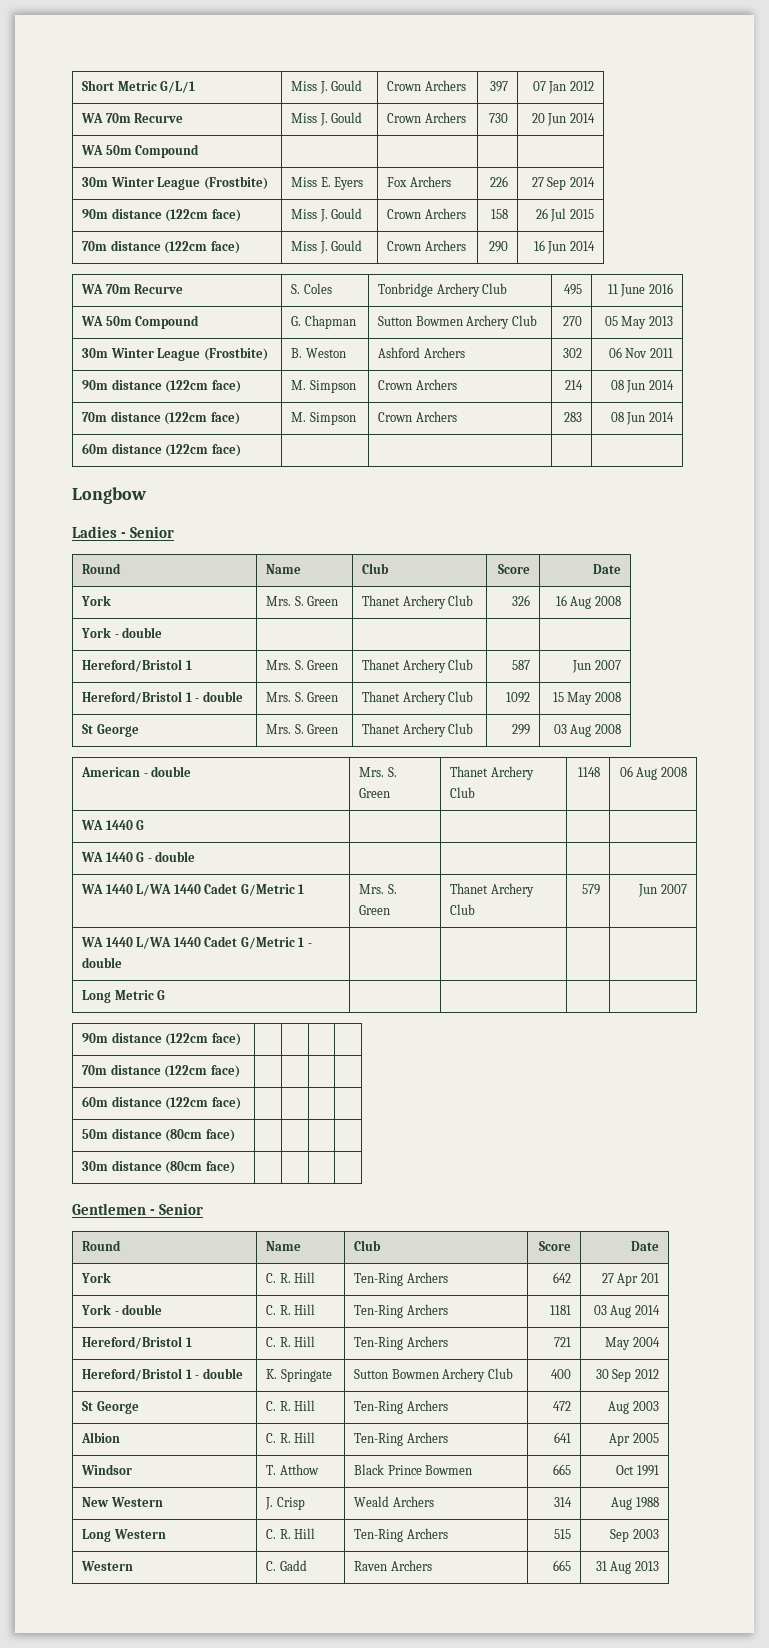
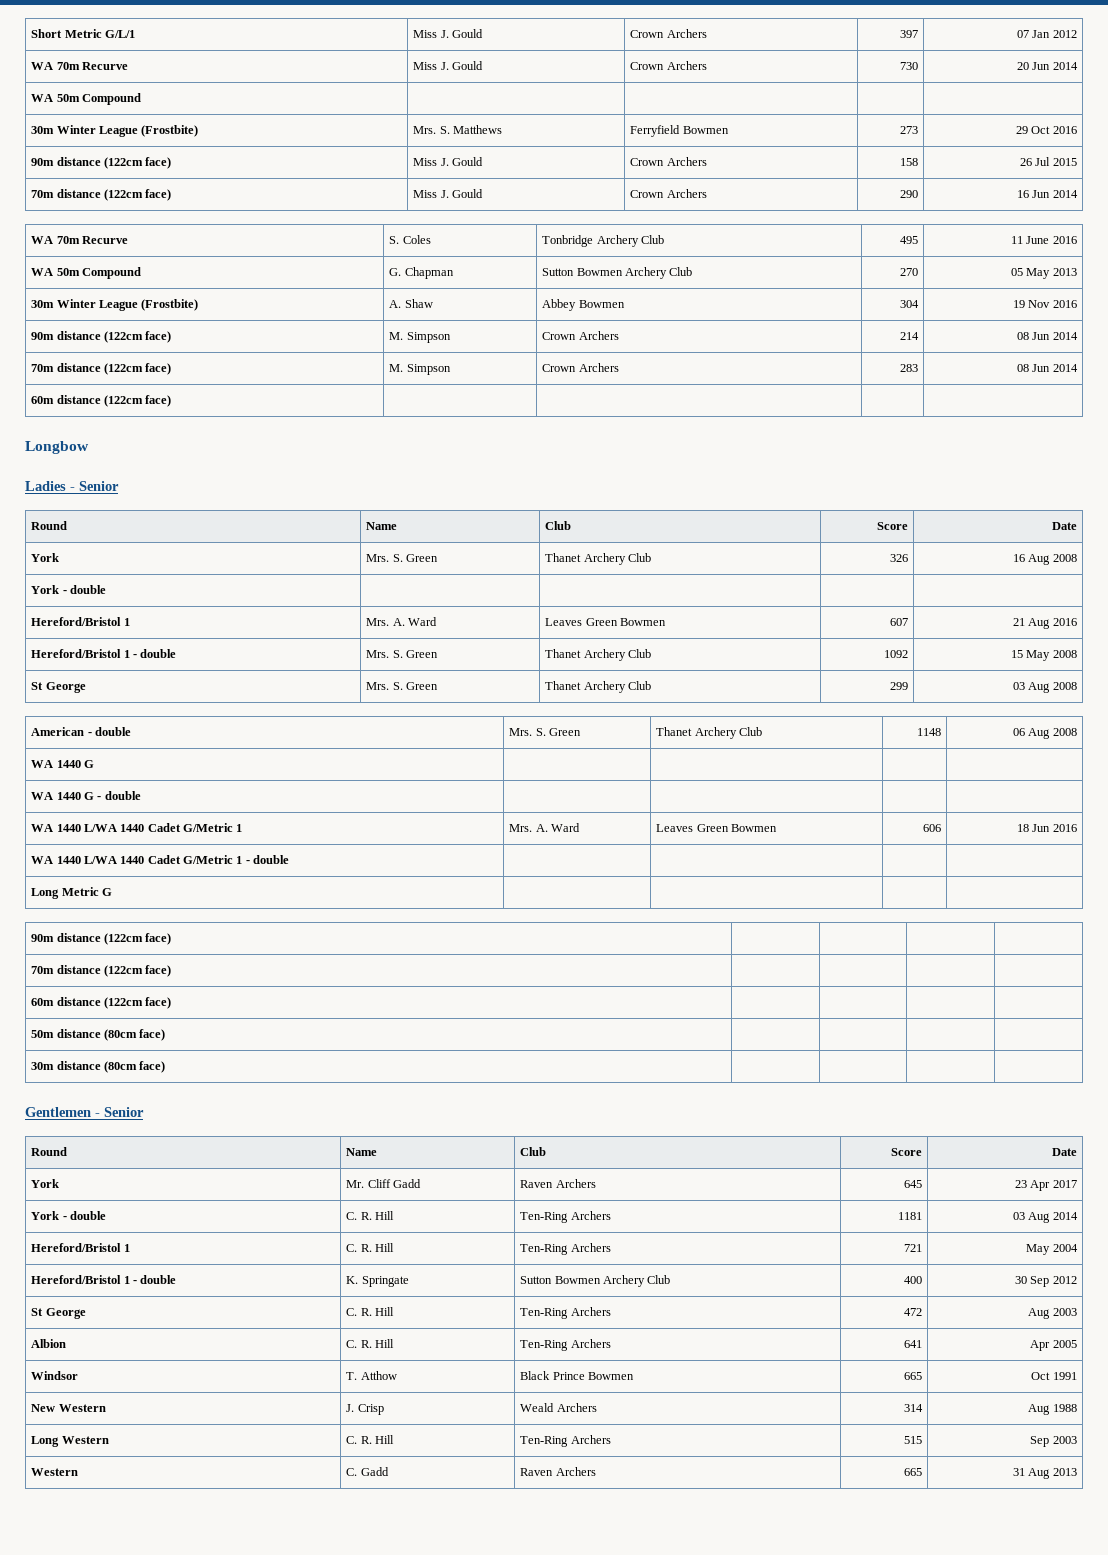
- 30m Winter League (Frostbite) | Miss E. Eyers | Fox Archers | 226 | 27 Sep 2014
+ 30m Winter League (Frostbite) | Mrs. S. Matthews | Ferryfield Bowmen | 273 | 29 Oct 2016
- 30m Winter League (Frostbite) | B. Weston | Ashford Archers | 302 | 06 Nov 2011
+ 30m Winter League (Frostbite) | A. Shaw | Abbey Bowmen | 304 | 19 Nov 2016
- Hereford/Bristol 1 | Mrs. S. Green | Thanet Archery Club | 587 | Jun 2007
+ Hereford/Bristol 1 | Mrs. A. Ward | Leaves Green Bowmen | 607 | 21 Aug 2016
- WA 1440 L/WA 1440 Cadet G/Metric 1 | Mrs. S. Green | Thanet Archery Club | 579 | Jun 2007
+ WA 1440 L/WA 1440 Cadet G/Metric 1 | Mrs. A. Ward | Leaves Green Bowmen | 606 | 18 Jun 2016
- York | C. R. Hill | Ten-Ring Archers | 642 | 27 Apr 201
+ York | Mr. Cliff Gadd | Raven Archers | 645 | 23 Apr 2017

